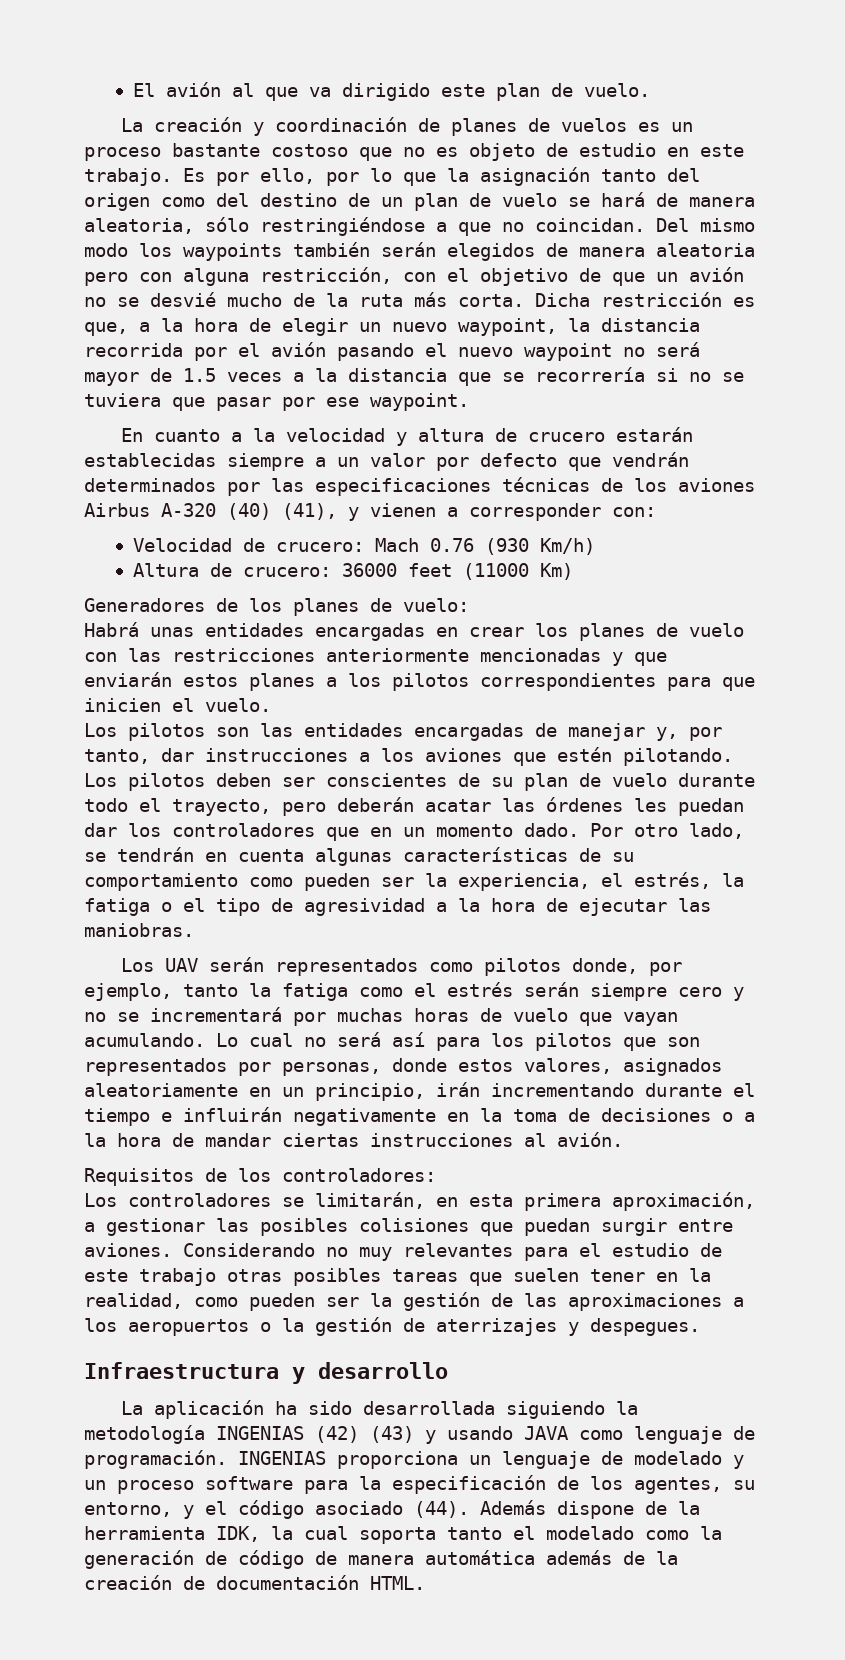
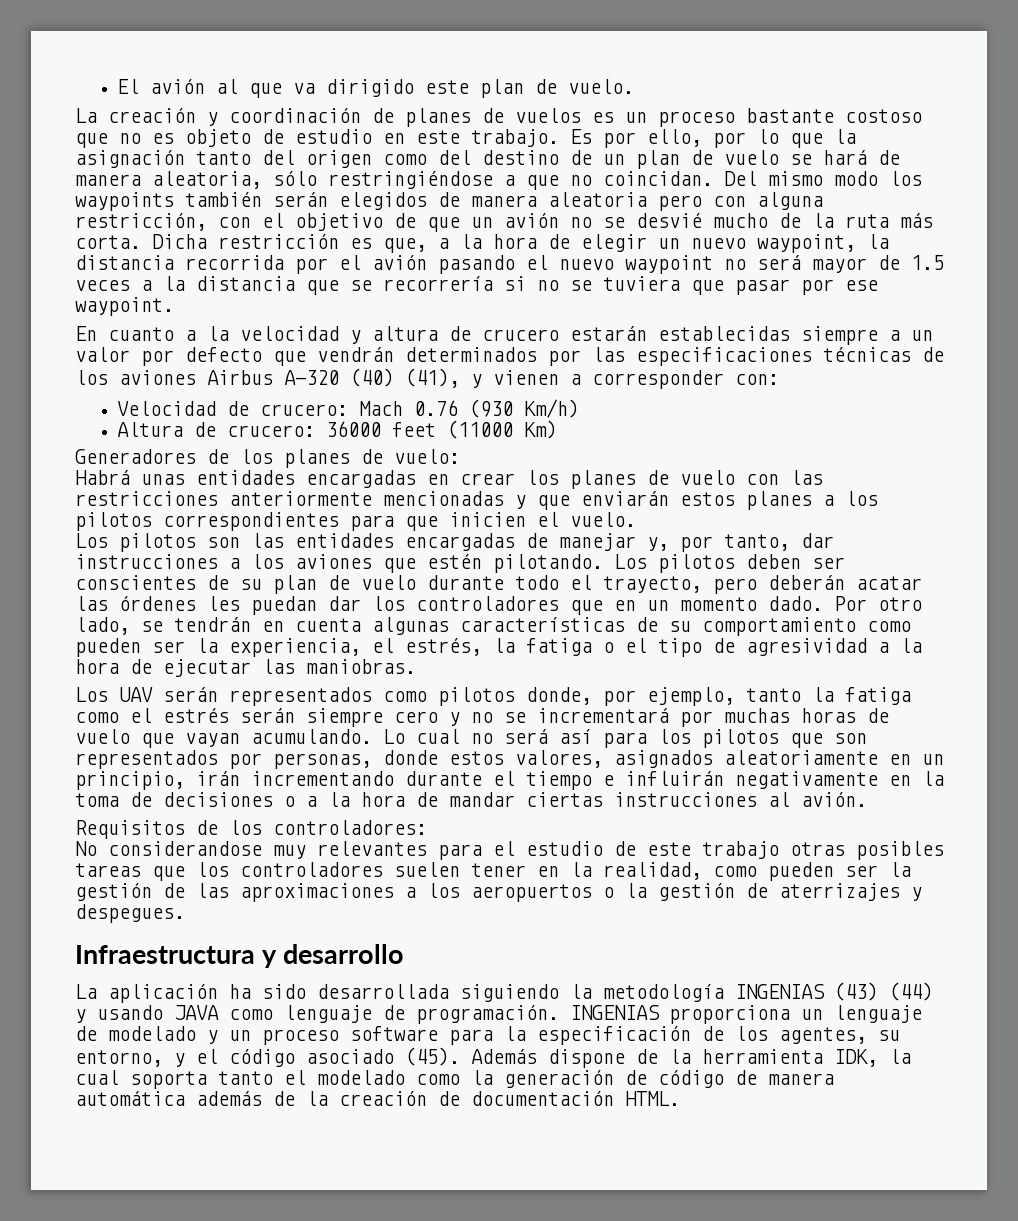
- Los controladores se limitarán, en esta primera aproximación, a gestionar las posibles colisiones que puedan surgir entre aviones. Considerando no muy relevantes para el estudio de este trabajo otras posibles tareas que suelen tener en la realidad, como pueden ser la gestión de las aproximaciones a los aeropuertos o la gestión de aterrizajes y despegues.
+ No considerandose muy relevantes para el estudio de este trabajo otras posibles tareas que los controladores suelen tener en la realidad, como pueden ser la gestión de las aproximaciones a los aeropuertos o la gestión de aterrizajes y despegues.
- La aplicación ha sido desarrollada siguiendo la metodología INGENIAS (42) (43) y usando JAVA como lenguaje de programación.
+ La aplicación ha sido desarrollada siguiendo la metodología INGENIAS (43) (44) y usando JAVA como lenguaje de programación.
- INGENIAS proporciona un lenguaje de modelado y un proceso software para la especificación de los agentes, su entorno, y el código asociado (44).
+ INGENIAS proporciona un lenguaje de modelado y un proceso software para la especificación de los agentes, su entorno, y el código asociado (45).

